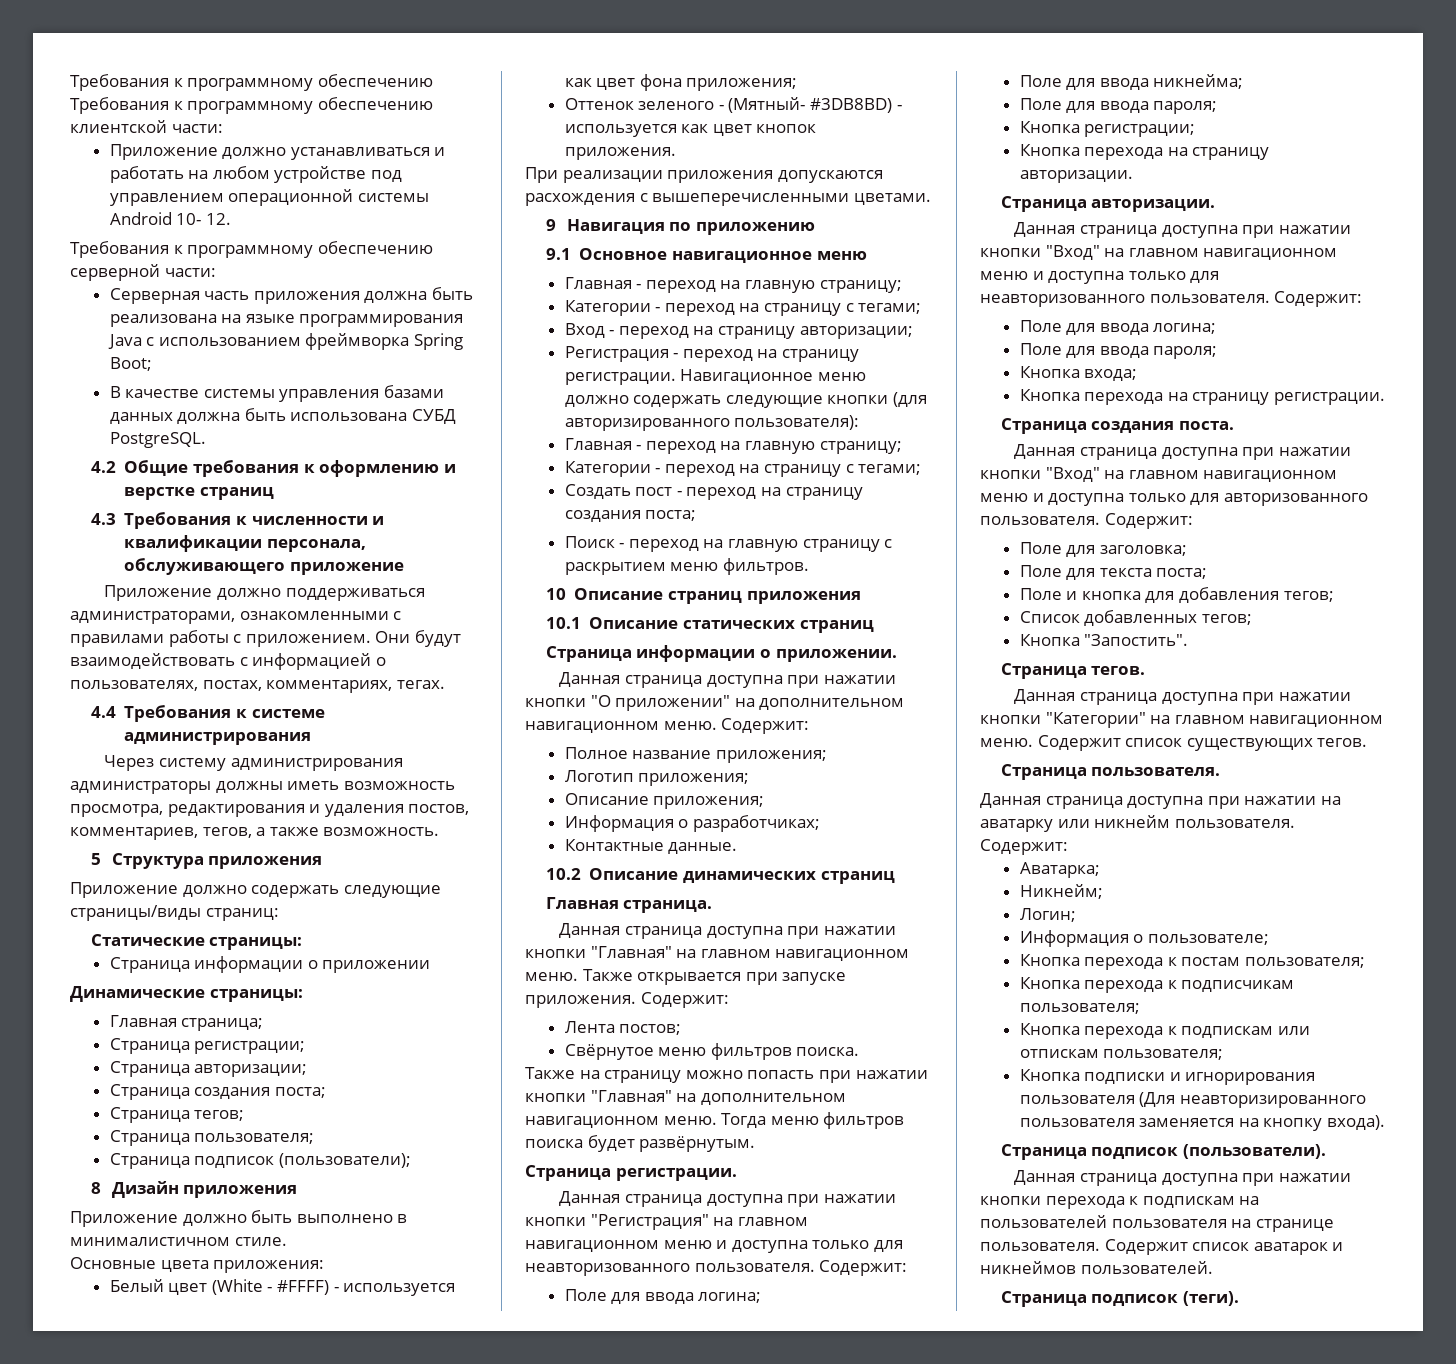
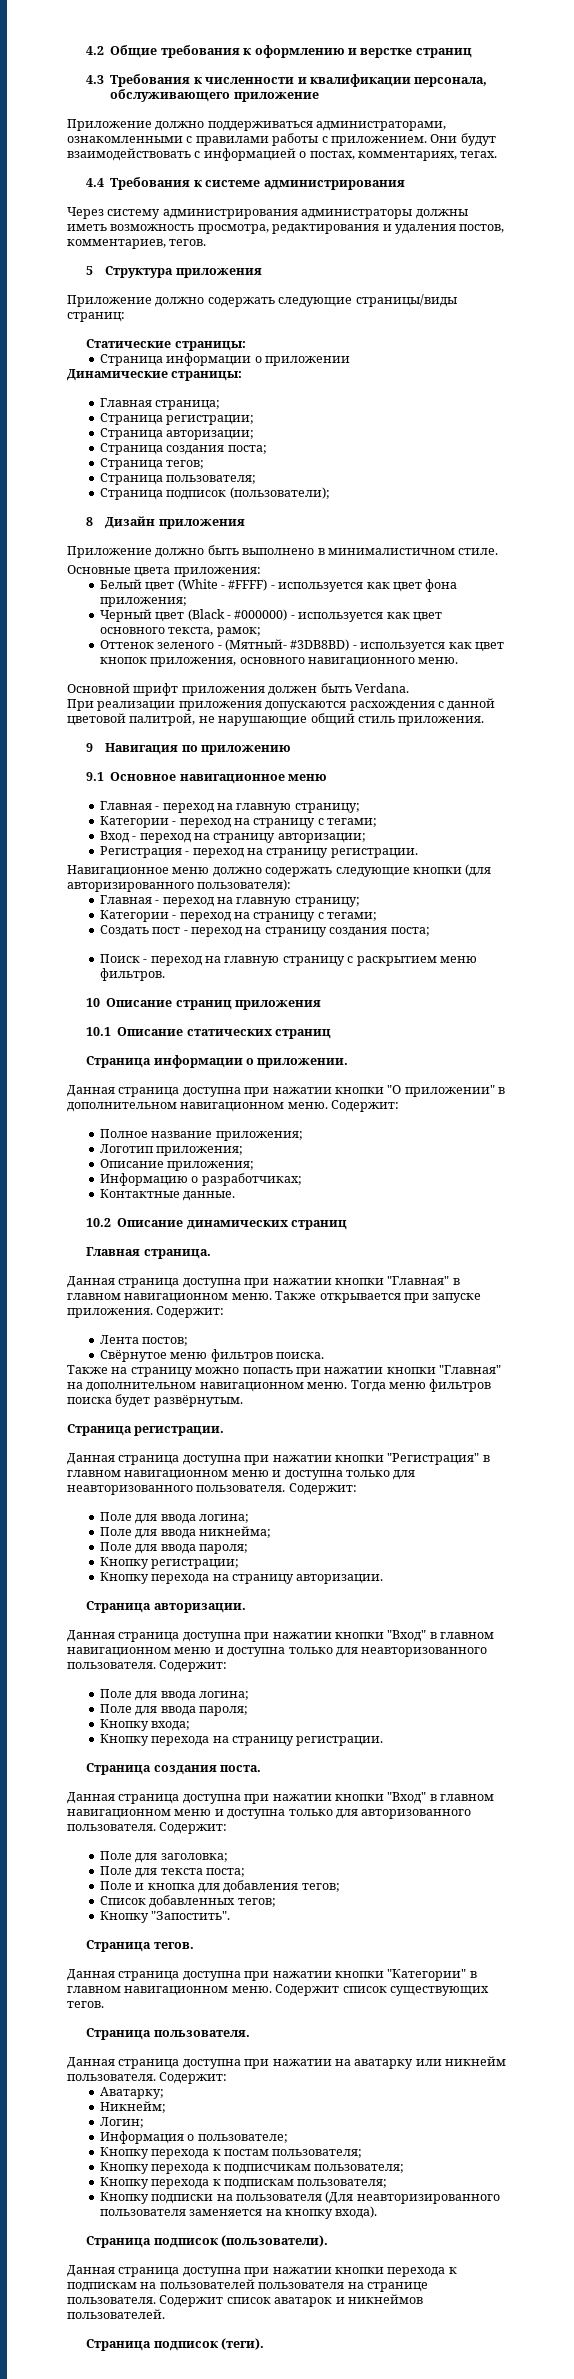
- Требования к программному обеспечению Требования к программному обеспечению клиентской части:
- Приложение должно устанавливаться и работать на любом устройстве под управлением операционной системы Android 10- 12.
- Требования к программному обеспечению серверной части:
- Серверная часть приложения должна быть реализована на языке программирования Java c использованием фреймворка Spring Boot;
- В качестве системы управления базами данных должна быть использована СУБД PostgreSQL.
- Они будут взаимодействовать с информацией о пользователях, постах, комментариях, тегах.
+ Они будут взаимодействовать с информацией о постах, комментариях, тегах.
- Через систему администрирования администраторы должны иметь возможность просмотра, редактирования и удаления постов, комментариев, тегов, а также возможность.
+ Через систему администрирования администраторы должны иметь возможность просмотра, редактирования и удаления постов, комментариев, тегов.
+ Черный цвет (Black - #000000) - используется как цвет основного текста, рамок;
- Оттенок зеленого - (Мятный- #3DB8BD) - используется как цвет кнопок приложения.
+ Оттенок зеленого - (Мятный- #3DB8BD) - используется как цвет кнопок приложения, основного навигационного меню.
+ Основной шрифт приложения должен быть Verdana.
- При реализации приложения допускаются расхождения с вышеперечисленными цветами.
+ При реализации приложения допускаются расхождения с данной цветовой палитрой, не нарушающие общий стиль приложения.
- Регистрация - переход на страницу регистрации. Навигационное меню должно содержать следующие кнопки (для авторизированного пользователя):
+ Регистрация - переход на страницу регистрации.
+ Навигационное меню должно содержать следующие кнопки (для авторизированного пользователя):
- Данная страница доступна при нажатии кнопки "О приложении" на дополнительном навигационном меню.
+ Данная страница доступна при нажатии кнопки "О приложении" в дополнительном навигационном меню.
- Информация о разработчиках;
+ Информацию о разработчиках;
- Данная страница доступна при нажатии кнопки "Главная" на главном навигационном меню.
+ Данная страница доступна при нажатии кнопки "Главная" в главном навигационном меню.
- Данная страница доступна при нажатии кнопки "Регистрация" на главном навигационном меню и доступна только для неавторизованного пользователя.
+ Данная страница доступна при нажатии кнопки "Регистрация" в главном навигационном меню и доступна только для неавторизованного пользователя.
- Кнопка регистрации;
- Кнопка перехода на страницу авторизации.
+ Кнопку регистрации;
+ Кнопку перехода на страницу авторизации.
- Данная страница доступна при нажатии кнопки "Вход" на главном навигационном меню и доступна только для неавторизованного пользователя.
+ Данная страница доступна при нажатии кнопки "Вход" в главном навигационном меню и доступна только для неавторизованного пользователя.
- Кнопка входа;
+ Кнопку входа;
- Кнопка перехода на страницу регистрации.
+ Кнопку перехода на страницу регистрации.
- Данная страница доступна при нажатии кнопки "Вход" на главном навигационном меню и доступна только для авторизованного пользователя.
+ Данная страница доступна при нажатии кнопки "Вход" в главном навигационном меню и доступна только для авторизованного пользователя.
- Кнопка "Запостить".
+ Кнопку "Запостить".
- Данная страница доступна при нажатии кнопки "Категории" на главном навигационном меню.
+ Данная страница доступна при нажатии кнопки "Категории" в главном навигационном меню.
- Аватарка;
+ Аватарку;
- Кнопка перехода к постам пользователя;
+ Кнопку перехода к постам пользователя;
- Кнопка перехода к подписчикам пользователя;
+ Кнопку перехода к подписчикам пользователя;
- Кнопка перехода к подпискам или отпискам пользователя;
- Кнопка подписки и игнорирования пользователя (Для неавторизированного пользователя заменяется на кнопку входа).
+ Кнопку перехода к подпискам пользователя;
+ Кнопку подписки на пользователя (Для неавторизированного пользователя заменяется на кнопку входа).

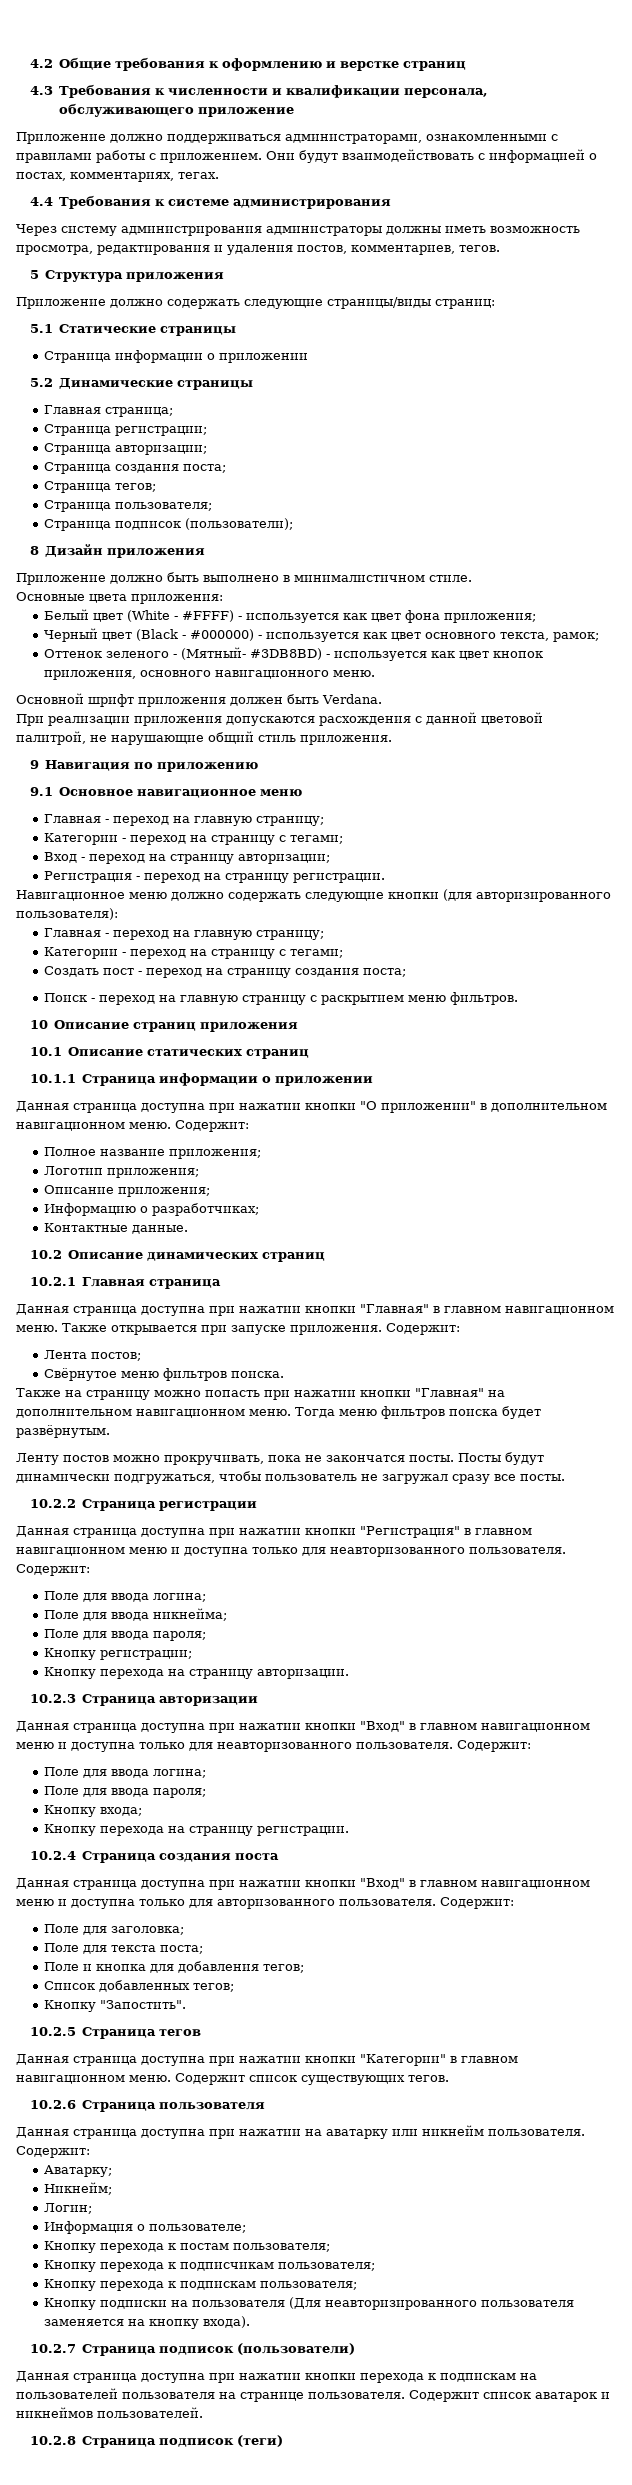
- Статические страницы:
+ 5.1 Статические страницы
  Страница информации о приложении
- Динамические страницы:
+ 5.2 Динамические страницы
- Страница информации о приложении.
+ 10.1.1 Страница информации о приложении
- Главная страница.
+ 10.2.1 Главная страница
- Страница регистрации.
+ Ленту постов можно прокручивать, пока не закончатся посты. Посты будут динамически подгружаться, чтобы пользователь не загружал сразу все посты.
+ 10.2.2 Страница регистрации
- Страница авторизации.
+ 10.2.3 Страница авторизации
- Страница создания поста.
+ 10.2.4 Страница создания поста
- Страница тегов.
+ 10.2.5 Страница тегов
- Страница пользователя.
+ 10.2.6 Страница пользователя
- Страница подписок (пользователи).
+ 10.2.7 Страница подписок (пользователи)
- Страница подписок (теги).
+ 10.2.8 Страница подписок (теги)

